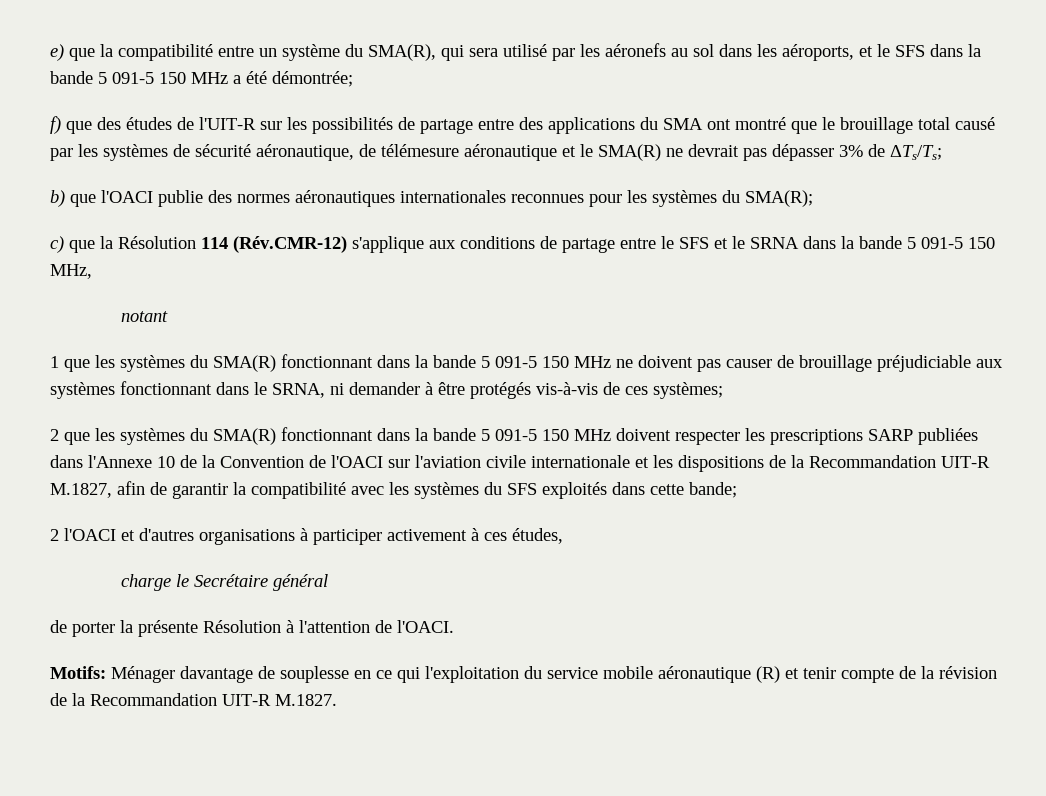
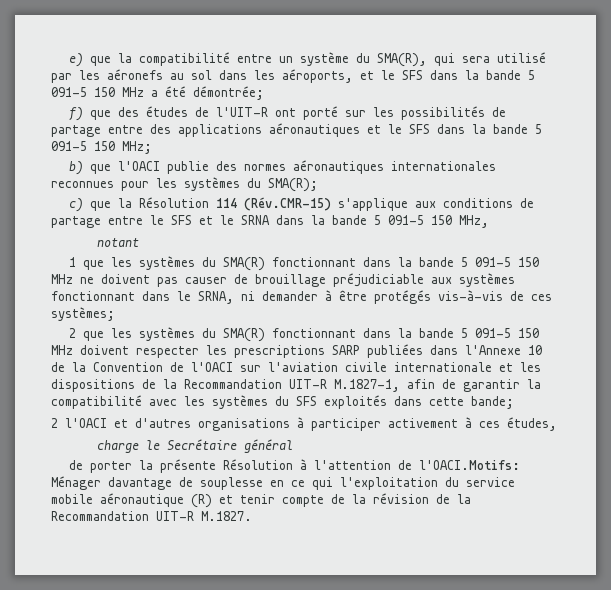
- f) que des études de l'UIT-R sur les possibilités de partage entre des applications du SMA ont montré que le brouillage total causé par les systèmes de sécurité aéronautique, de télémesure aéronautique et le SMA(R) ne devrait pas dépasser 3% de ΔTs/Ts;
+ f) que des études de l'UIT-R ont porté sur les possibilités de partage entre des applications aéronautiques et le SFS dans la bande 5 091-5 150 MHz;
- c) que la Résolution 114 (Rév.CMR-12) s'applique aux conditions de partage entre le SFS et le SRNA dans la bande 5 091-5 150 MHz,
+ c) que la Résolution 114 (Rév.CMR-15) s'applique aux conditions de partage entre le SFS et le SRNA dans la bande 5 091-5 150 MHz,
- 2 que les systèmes du SMA(R) fonctionnant dans la bande 5 091-5 150 MHz doivent respecter les prescriptions SARP publiées dans l'Annexe 10 de la Convention de l'OACI sur l'aviation civile internationale et les dispositions de la Recommandation UIT-R M.1827, afin de garantir la compatibilité avec les systèmes du SFS exploités dans cette bande;
+ 2 que les systèmes du SMA(R) fonctionnant dans la bande 5 091-5 150 MHz doivent respecter les prescriptions SARP publiées dans l'Annexe 10 de la Convention de l'OACI sur l'aviation civile internationale et les dispositions de la Recommandation UIT-R M.1827-1, afin de garantir la compatibilité avec les systèmes du SFS exploités dans cette bande;
- de porter la présente Résolution à l'attention de l'OACI.
- Motifs: Ménager davantage de souplesse en ce qui l'exploitation du service mobile aéronautique (R) et tenir compte de la révision de la Recommandation UIT-R M.1827.
+ de porter la présente Résolution à l'attention de l'OACI.Motifs: Ménager davantage de souplesse en ce qui l'exploitation du service mobile aéronautique (R) et tenir compte de la révision de la Recommandation UIT-R M.1827.

